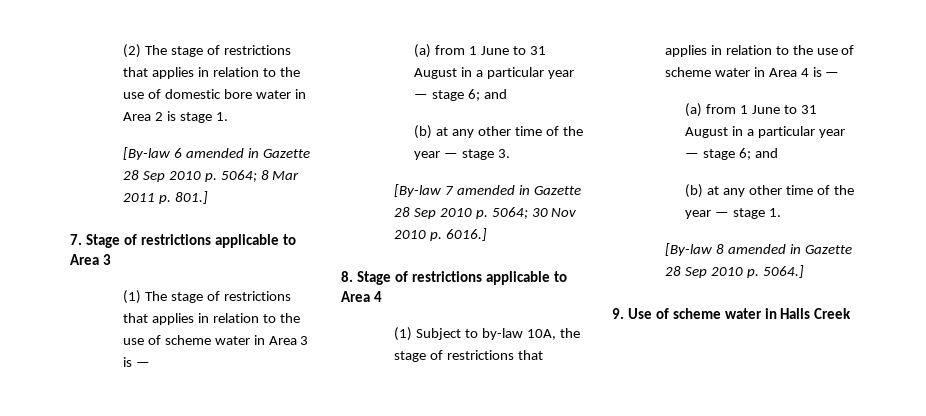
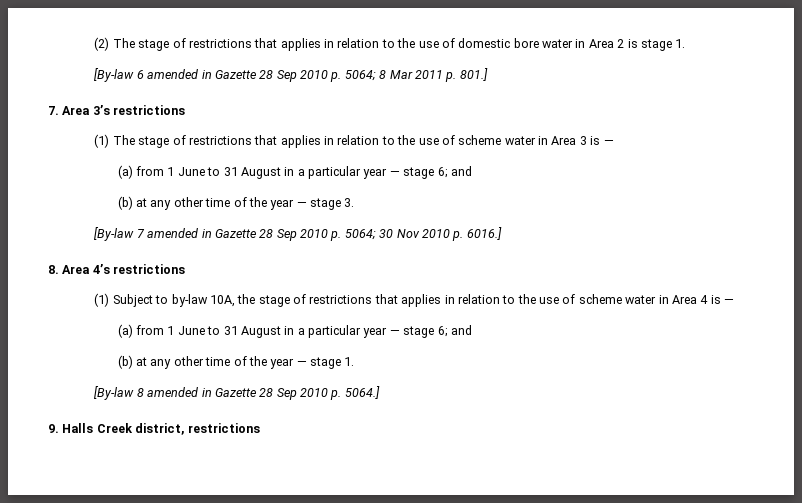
- 7. Stage of restrictions applicable to Area 3
+ 7. Area 3’s restrictions
- 8. Stage of restrictions applicable to Area 4
+ 8. Area 4’s restrictions
- 9. Use of scheme water in Halls Creek
+ 9. Halls Creek district, restrictions

